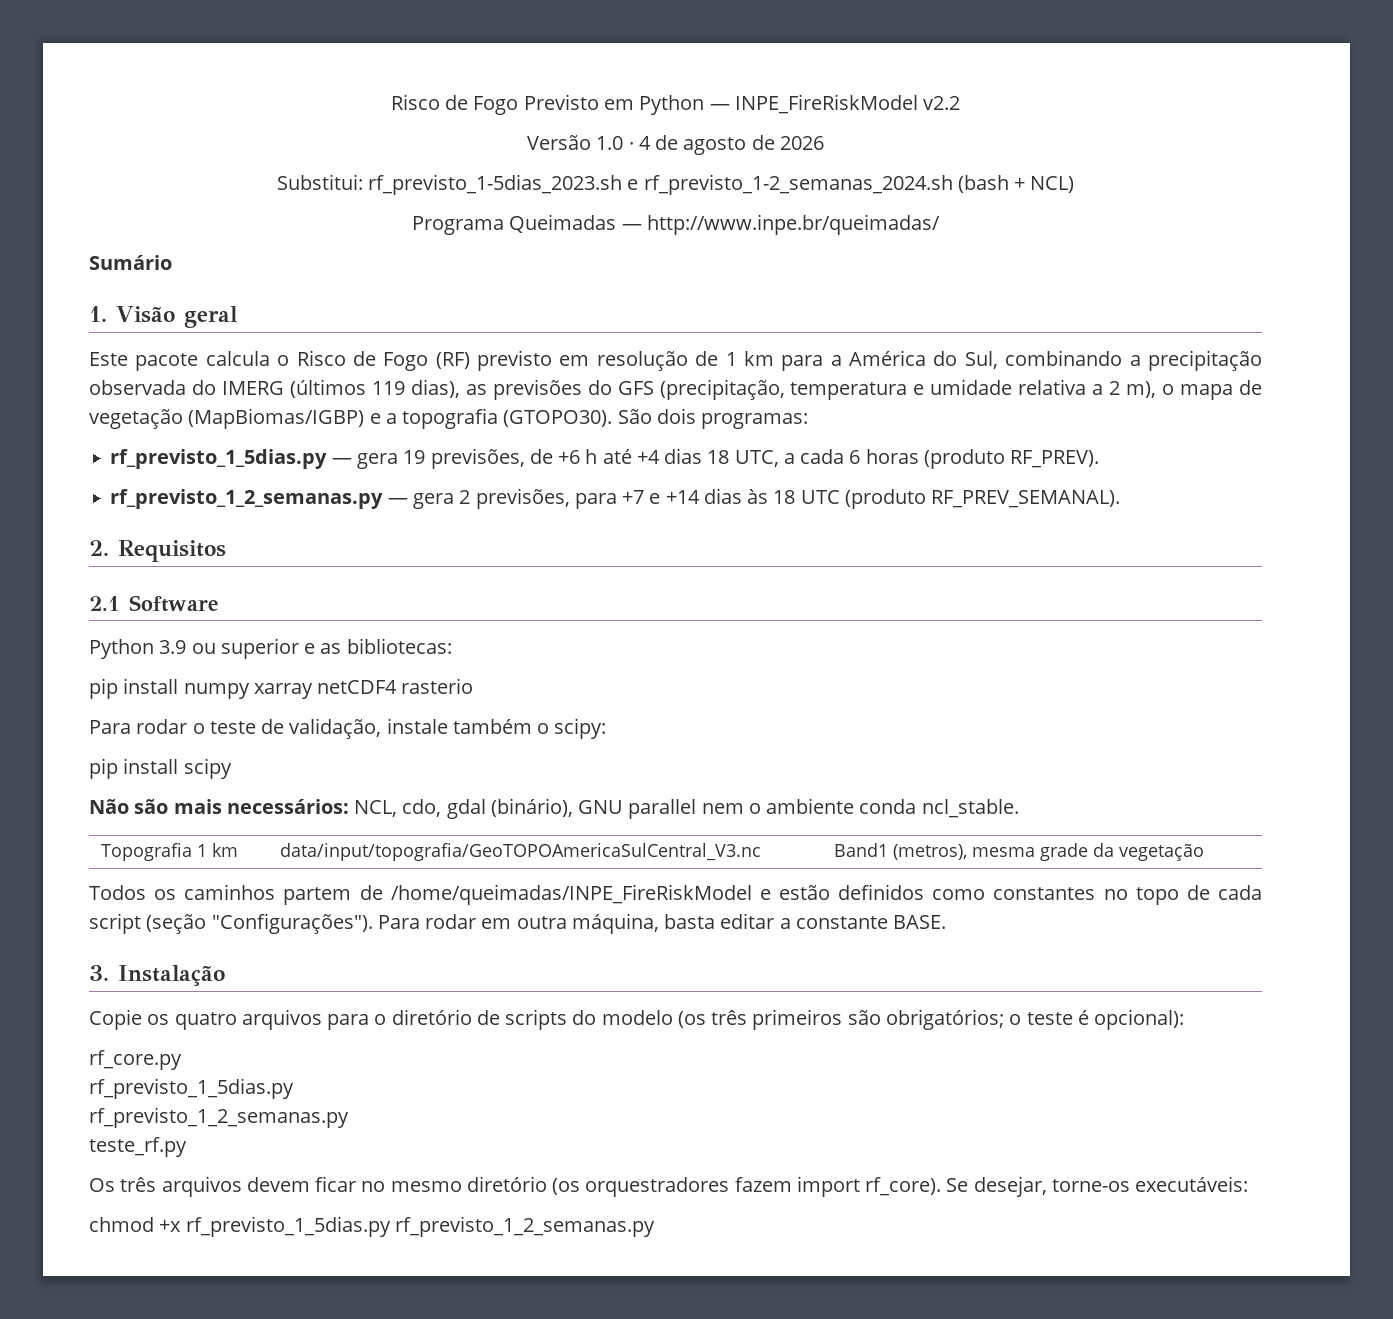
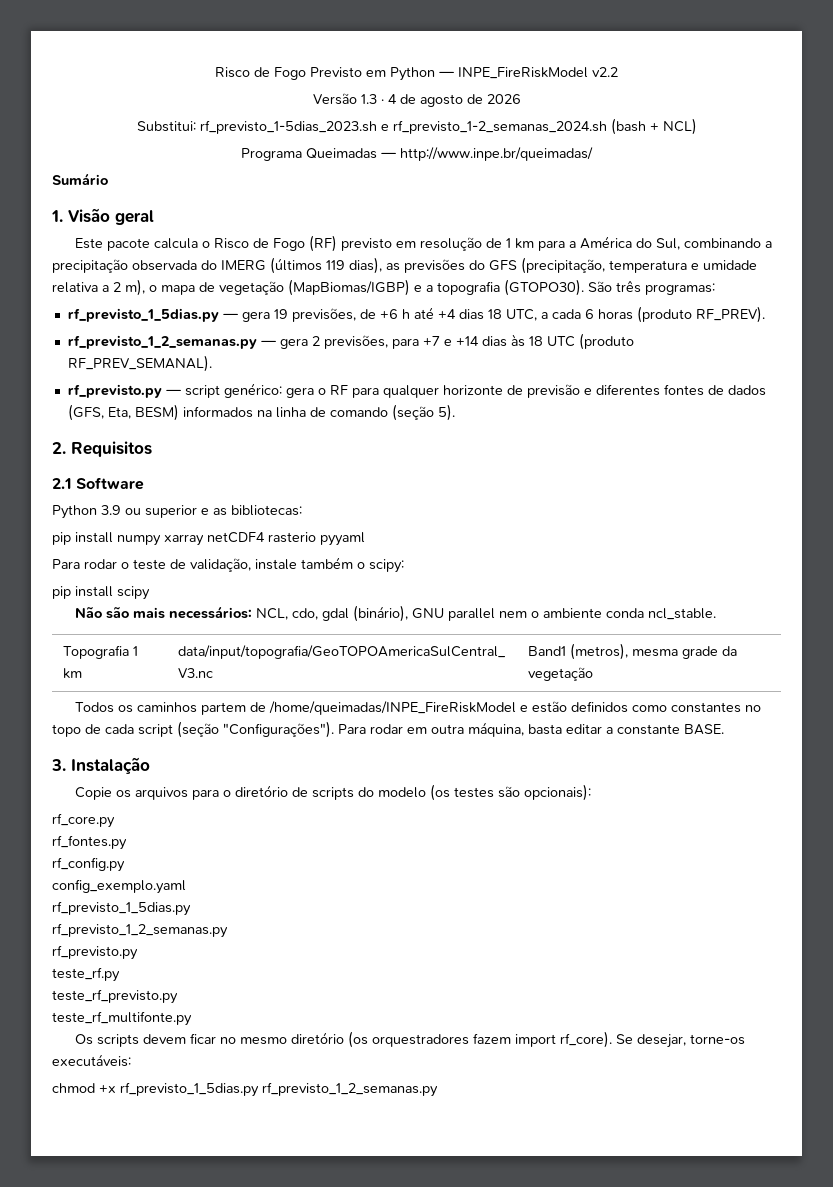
- Versão 1.0 · 4 de agosto de 2026
+ Versão 1.3 · 4 de agosto de 2026
- São dois programas:
+ São três programas:
+ rf_previsto.py — script genérico: gera o RF para qualquer horizonte de previsão e diferentes fontes de dados (GFS, Eta, BESM) informados na linha de comando (seção 5).
- pip install numpy xarray netCDF4 rasterio
+ pip install numpy xarray netCDF4 rasterio pyyaml
- Copie os quatro arquivos para o diretório de scripts do modelo (os três primeiros são obrigatórios; o teste é opcional):
+ Copie os arquivos para o diretório de scripts do modelo (os testes são opcionais):
  rf_core.py
+ rf_fontes.py
+ rf_config.py
+ config_exemplo.yaml
  rf_previsto_1_5dias.py
  rf_previsto_1_2_semanas.py
+ rf_previsto.py
+ teste_rf_previsto.py
+ teste_rf_multifonte.py
- Os três arquivos devem ficar no mesmo diretório (os orquestradores fazem import rf_core).
+ Os scripts devem ficar no mesmo diretório (os orquestradores fazem import rf_core).

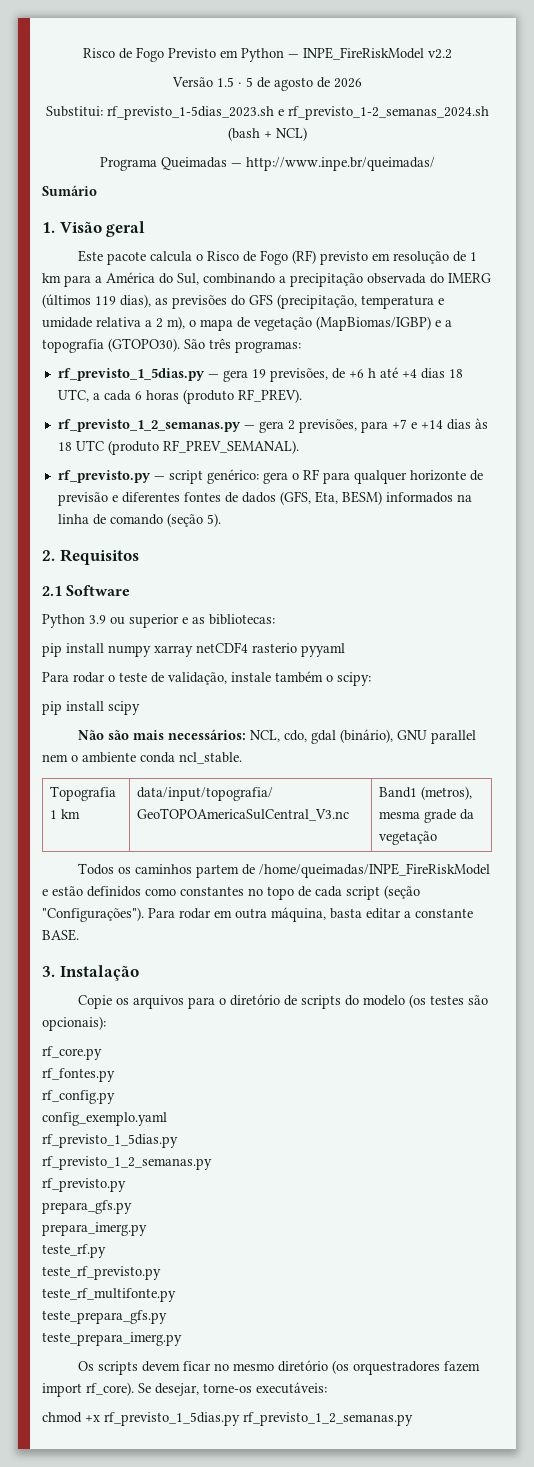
- Versão 1.3 · 4 de agosto de 2026
+ Versão 1.5 · 5 de agosto de 2026
+ prepara_gfs.py
+ prepara_imerg.py
+ teste_prepara_gfs.py
+ teste_prepara_imerg.py

